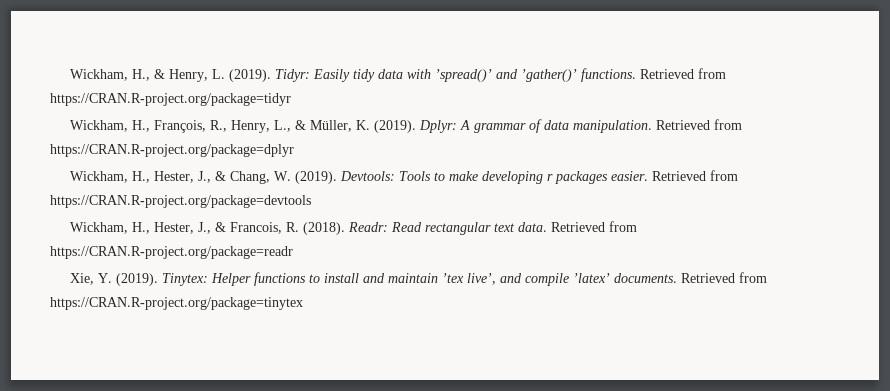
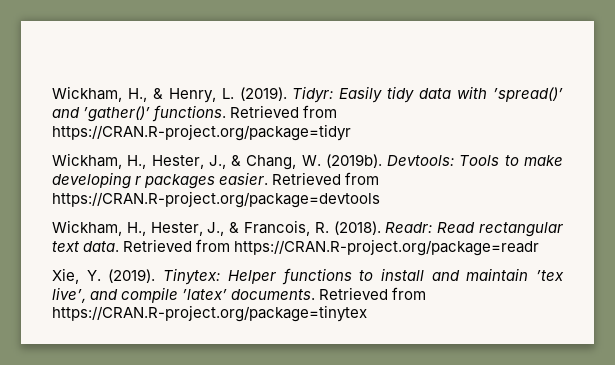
- Wickham, H., François, R., Henry, L., & Müller, K. (2019). Dplyr: A grammar of data manipulation. Retrieved from https://CRAN.R-project.org/package=dplyr
- Wickham, H., Hester, J., & Chang, W. (2019).
+ Wickham, H., Hester, J., & Chang, W. (2019b).

